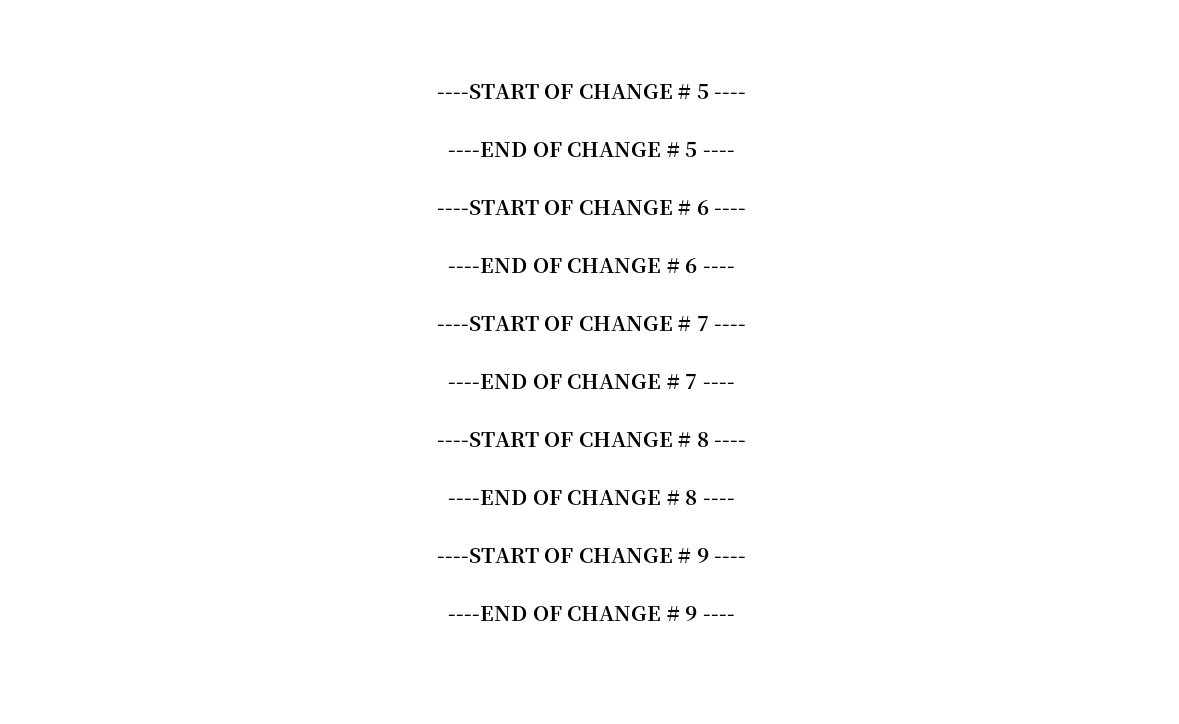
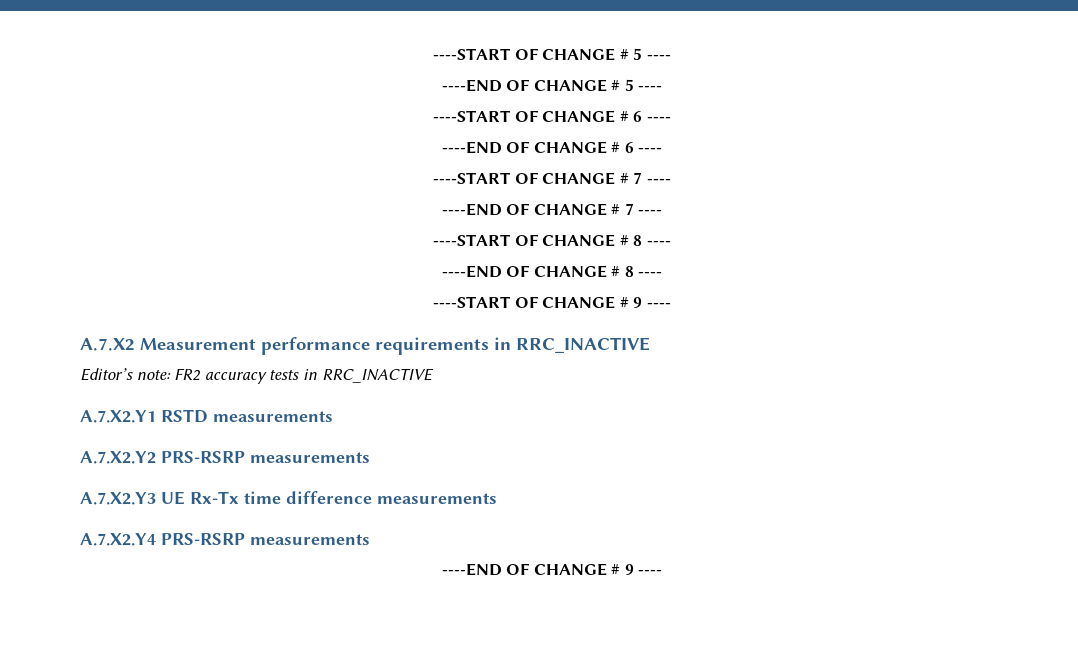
+ A.7.X2 Measurement performance requirements in RRC_INACTIVE
+ Editor’s note: FR2 accuracy tests in RRC_INACTIVE
+ A.7.X2.Y1 RSTD measurements
+ A.7.X2.Y2 PRS-RSRP measurements
+ A.7.X2.Y3 UE Rx-Tx time difference measurements
+ A.7.X2.Y4 PRS-RSRP measurements

